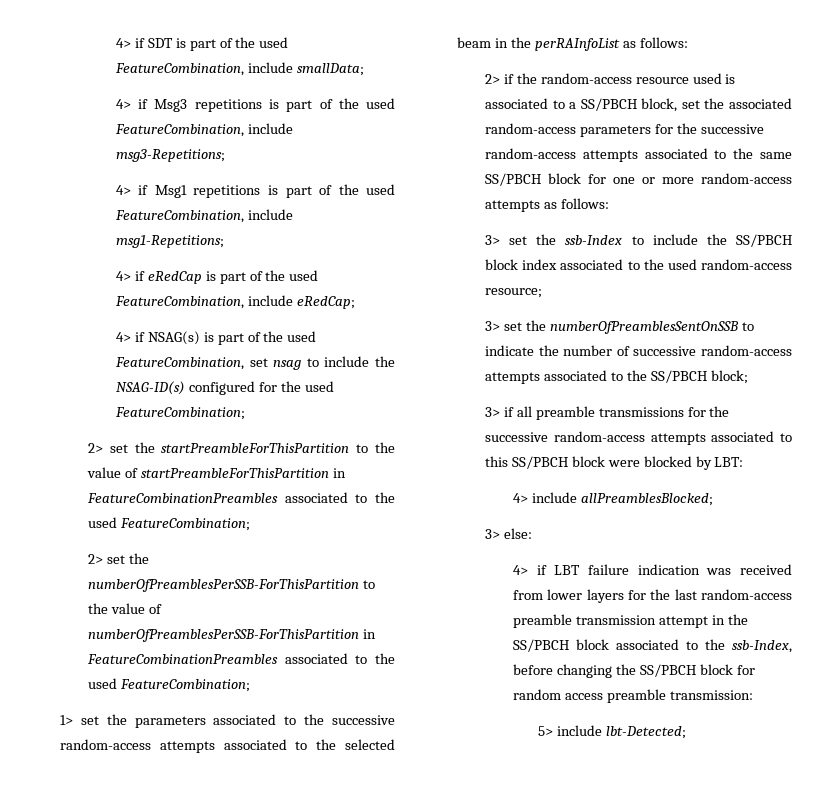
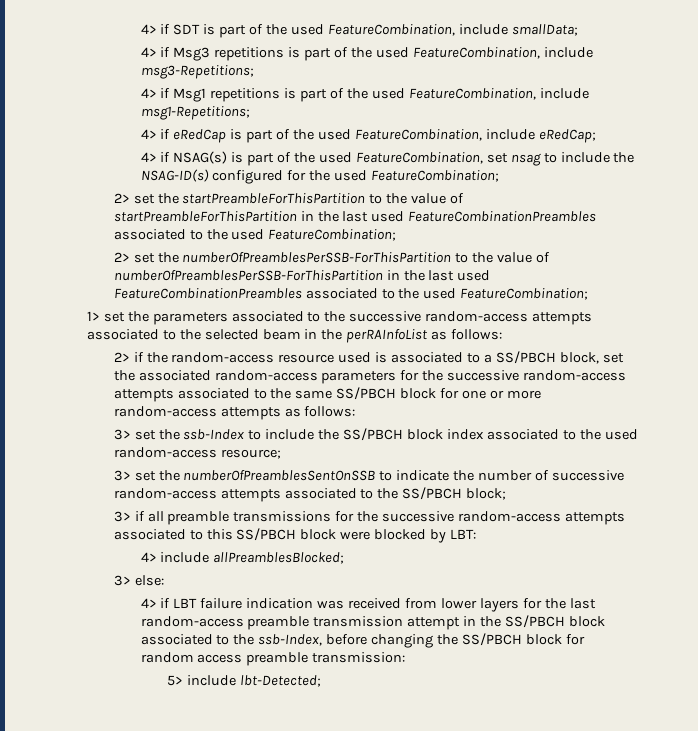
- 2> set the startPreambleForThisPartition to the value of startPreambleForThisPartition in FeatureCombinationPreambles associated to the used FeatureCombination;
+ 2> set the startPreambleForThisPartition to the value of startPreambleForThisPartition in the last used FeatureCombinationPreambles associated to the used FeatureCombination;
- 2> set the numberOfPreamblesPerSSB-ForThisPartition to the value of numberOfPreamblesPerSSB-ForThisPartition in FeatureCombinationPreambles associated to the used FeatureCombination;
+ 2> set the numberOfPreamblesPerSSB-ForThisPartition to the value of numberOfPreamblesPerSSB-ForThisPartition in the last used FeatureCombinationPreambles associated to the used FeatureCombination;

